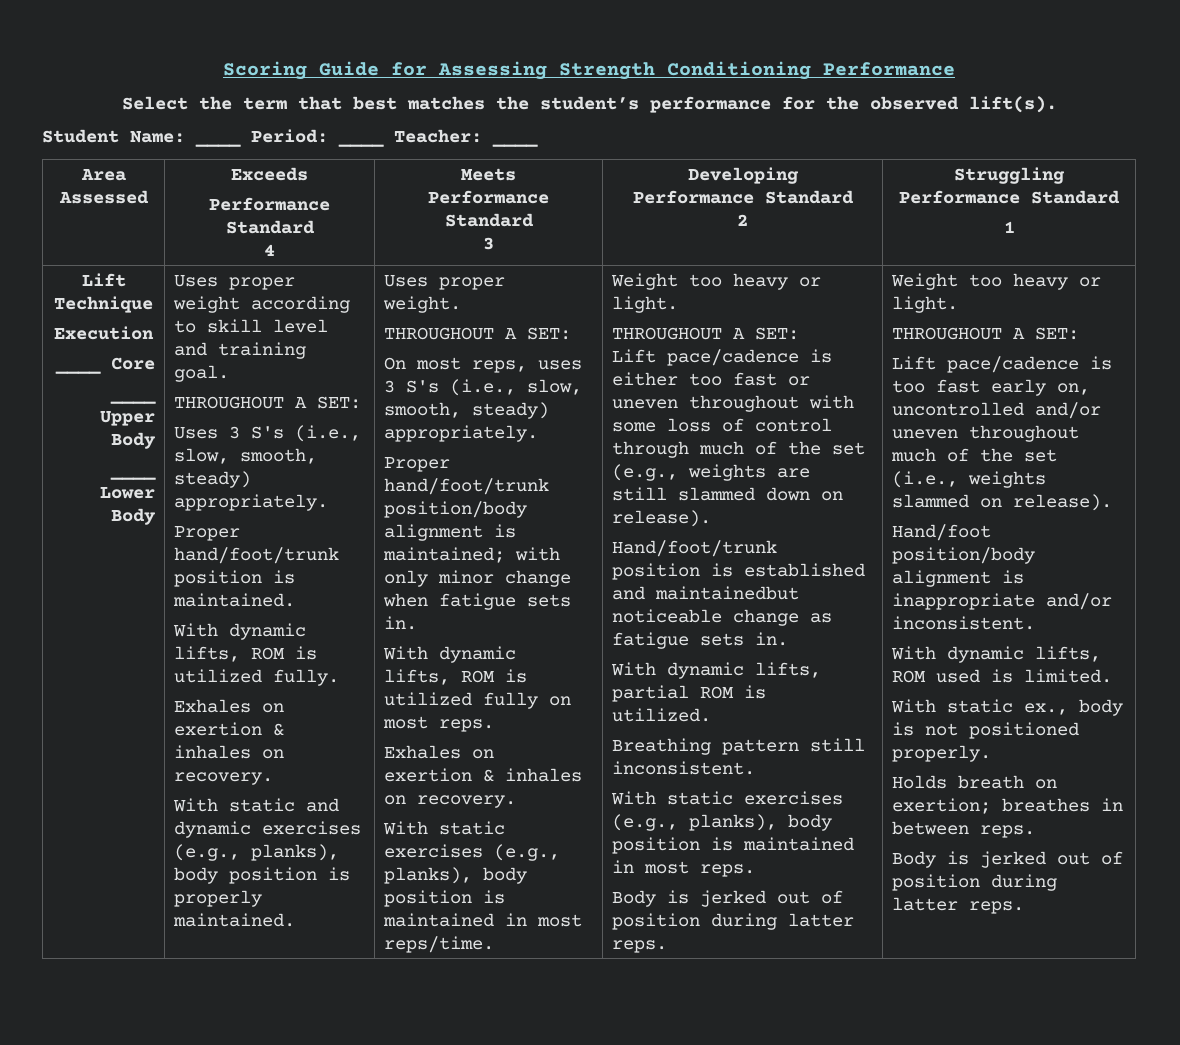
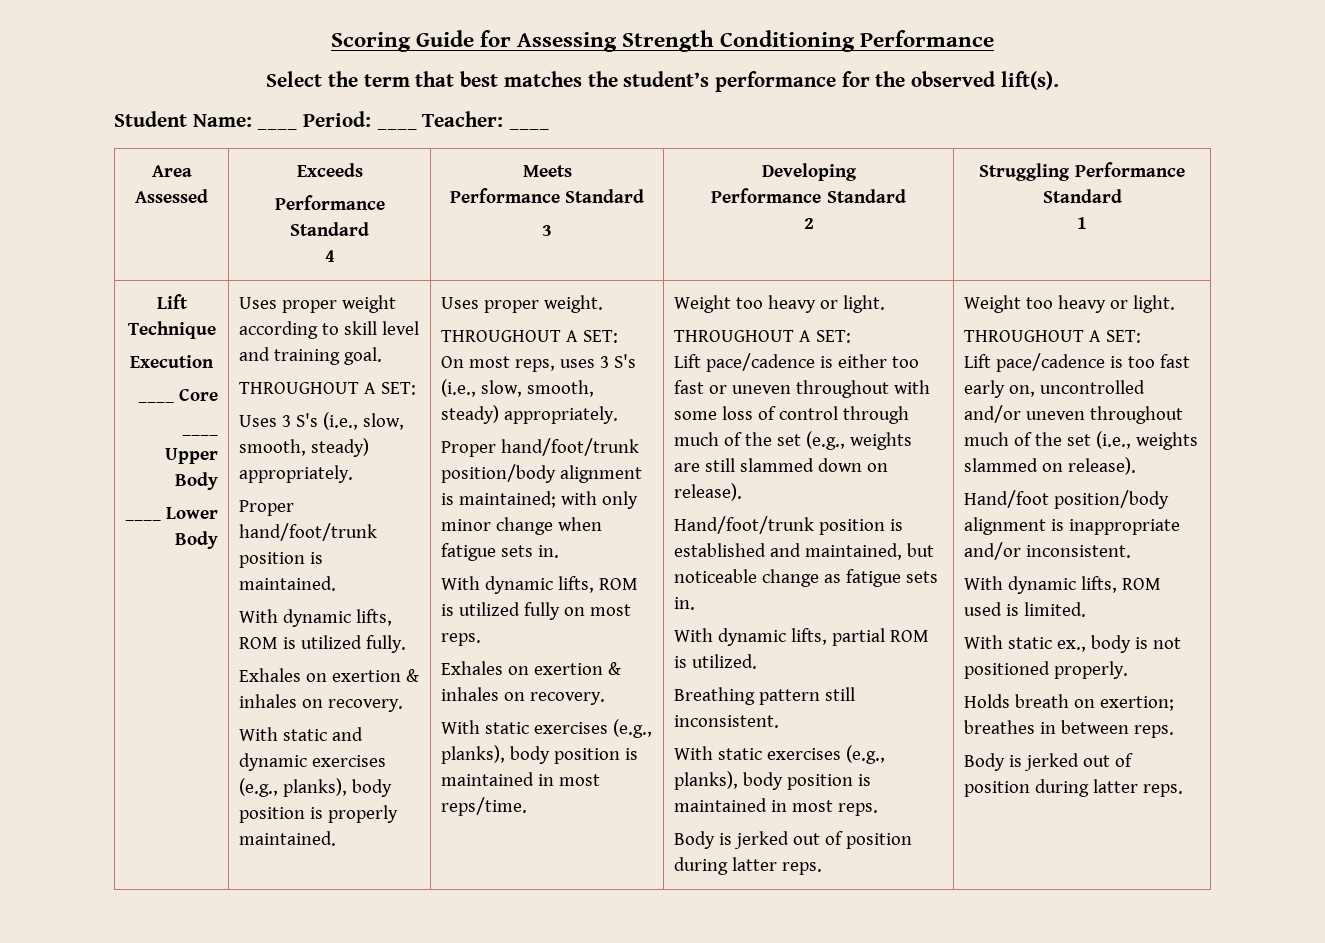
- Hand/foot/trunk position is established and maintainedbut noticeable change as fatigue sets in.
+ Hand/foot/trunk position is established and maintained, but noticeable change as fatigue sets in.

